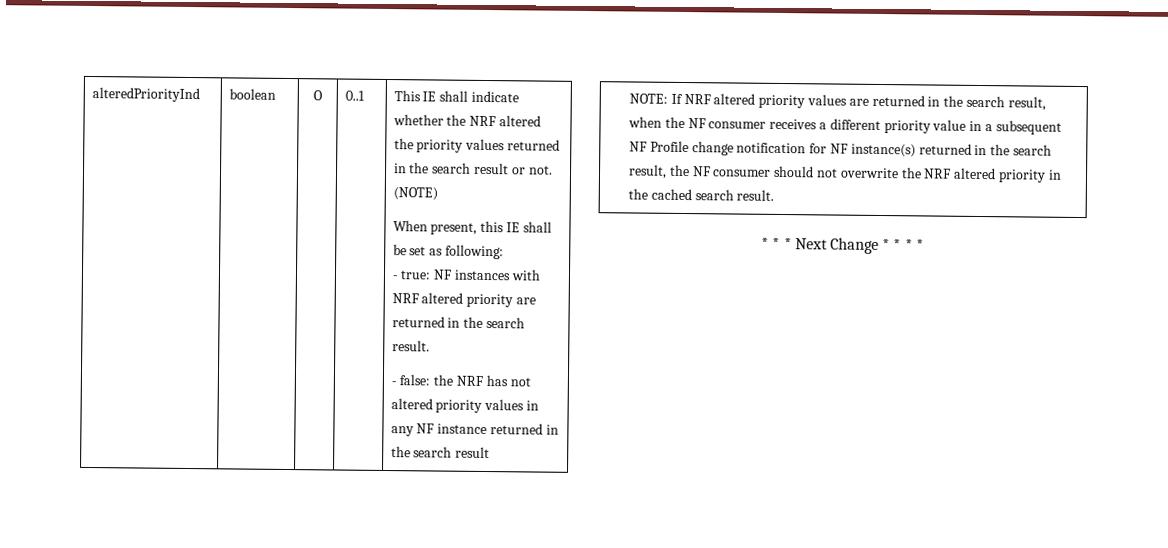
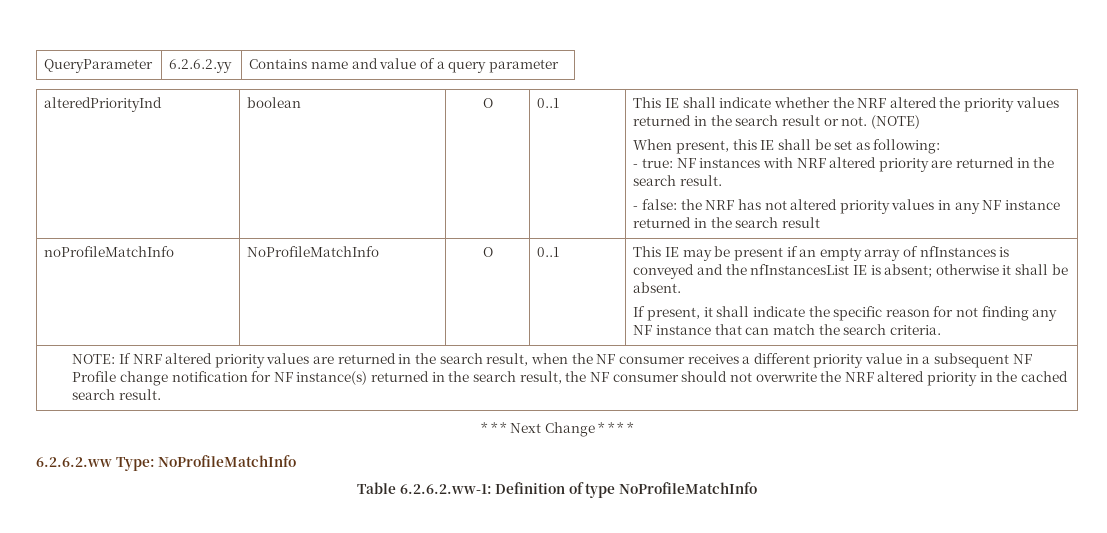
+ QueryParameter | 6.2.6.2.yy | Contains name and value of a query parameter
+ noProfileMatchInfo | NoProfileMatchInfo | O | 0..1 | This IE may be present if an empty array of nfInstances is conveyed and the nfInstancesList IE is absent; otherwise it shall be absent.
+ If present, it shall indicate the specific reason for not finding any NF instance that can match the search criteria.
+ 6.2.6.2.ww Type: NoProfileMatchInfo
+ Table 6.2.6.2.ww-1: Definition of type NoProfileMatchInfo

